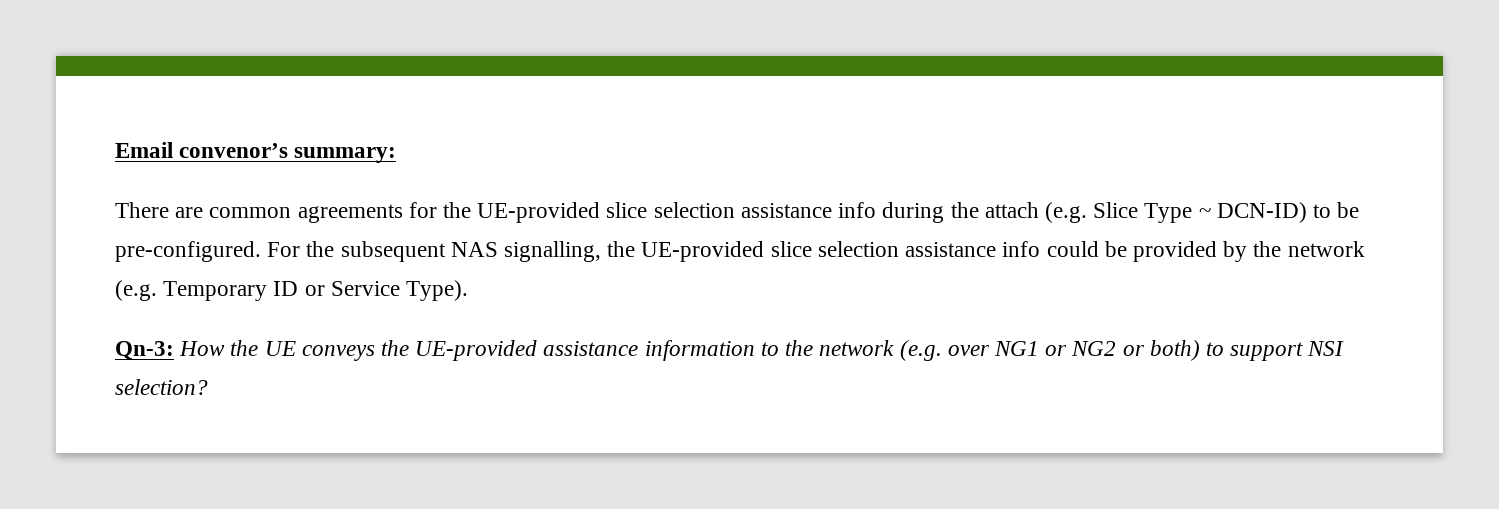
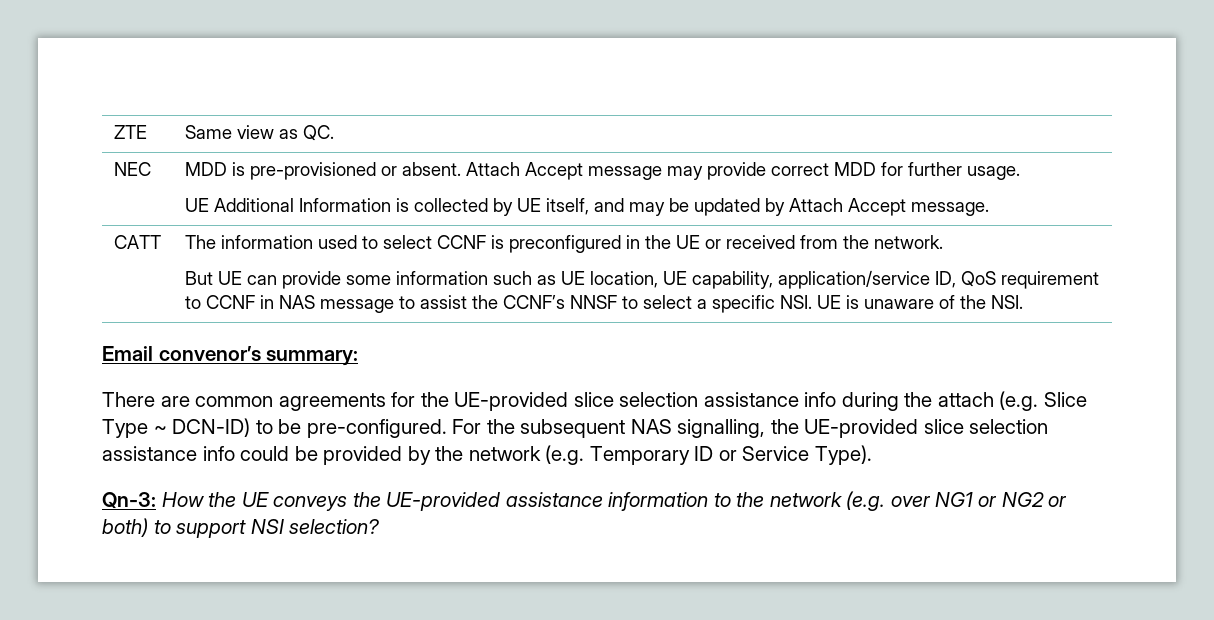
+ ZTE | Same view as QC.
+ NEC | MDD is pre-provisioned or absent. Attach Accept message may provide correct MDD for further usage.
+ UE Additional Information is collected by UE itself, and may be updated by Attach Accept message.
+ CATT | The information used to select CCNF is preconfigured in the UE or received from the network.
+ But UE can provide some information such as UE location, UE capability, application/service ID, QoS requirement to CCNF in NAS message to assist the CCNF’s NNSF to select a specific NSI. UE is unaware of the NSI.

